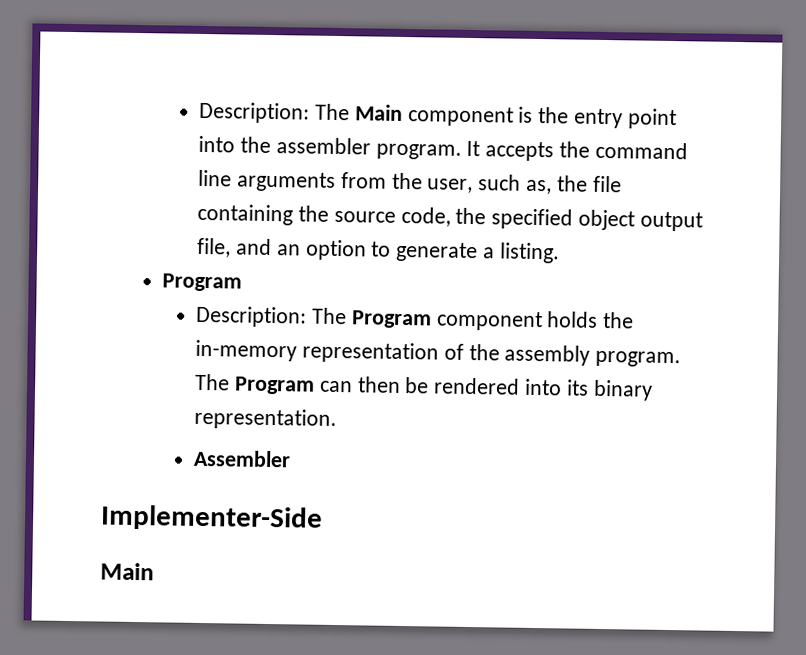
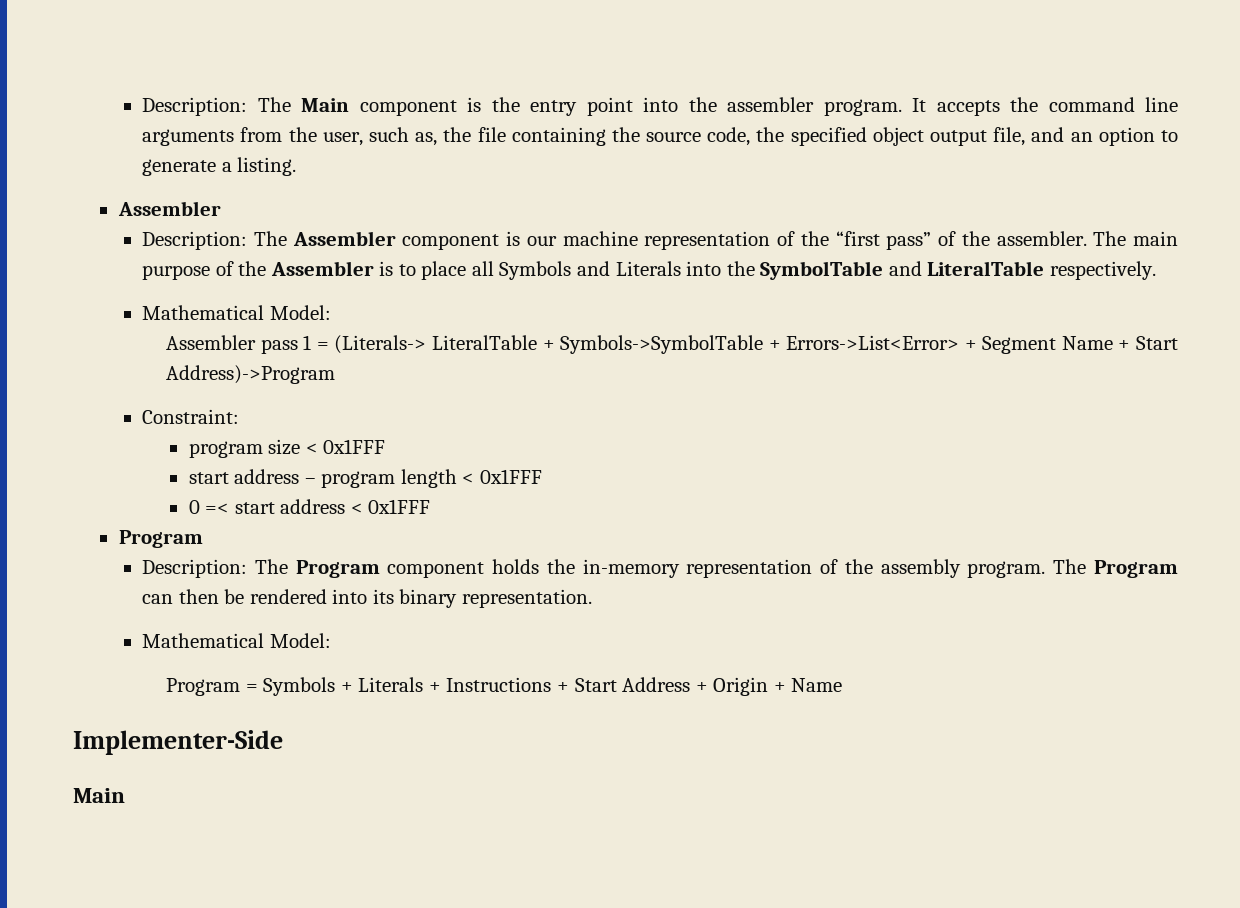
  It accepts the command line arguments from the user, such as, the file containing the source code, the specified object output file, and an option to generate a listing.
+ Assembler
+ Description: The Assembler component is our machine representation of the “first pass” of the assembler. The main purpose of the Assembler is to place all Symbols and Literals into the SymbolTable and LiteralTable respectively.
+ Mathematical Model:
+ Assembler pass 1 = (Literals-> LiteralTable + Symbols->SymbolTable + Errors->List<Error> + Segment Name + Start Address)->Program
+ Constraint:
+ program size < 0x1FFF
+ start address – program length < 0x1FFF
+ 0 =< start address < 0x1FFF
  The Program can then be rendered into its binary representation.
- Assembler
+ Mathematical Model:
+ Program = Symbols + Literals + Instructions + Start Address + Origin + Name

